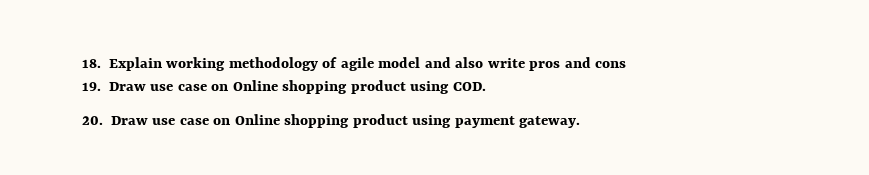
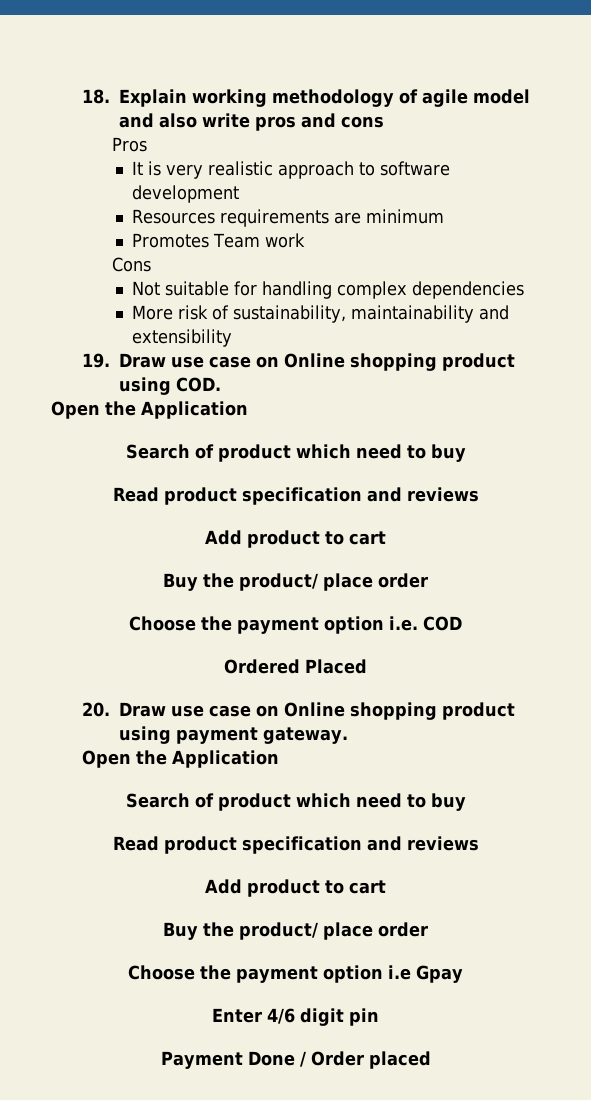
+ Pros
+ It is very realistic approach to software development
+ Resources requirements are minimum
+ Promotes Team work
+ Cons
+ Not suitable for handling complex dependencies
+ More risk of sustainability, maintainability and extensibility
  19. Draw use case on Online shopping product using COD.
+ Open the Application
+ Search of product which need to buy
+ Read product specification and reviews
+ Add product to cart
+ Buy the product/ place order
+ Choose the payment option i.e. COD
+ Ordered Placed
  20. Draw use case on Online shopping product using payment gateway.
+ Open the Application
+ Search of product which need to buy
+ Read product specification and reviews
+ Add product to cart
+ Buy the product/ place order
+ Choose the payment option i.e Gpay
+ Enter 4/6 digit pin
+ Payment Done / Order placed

